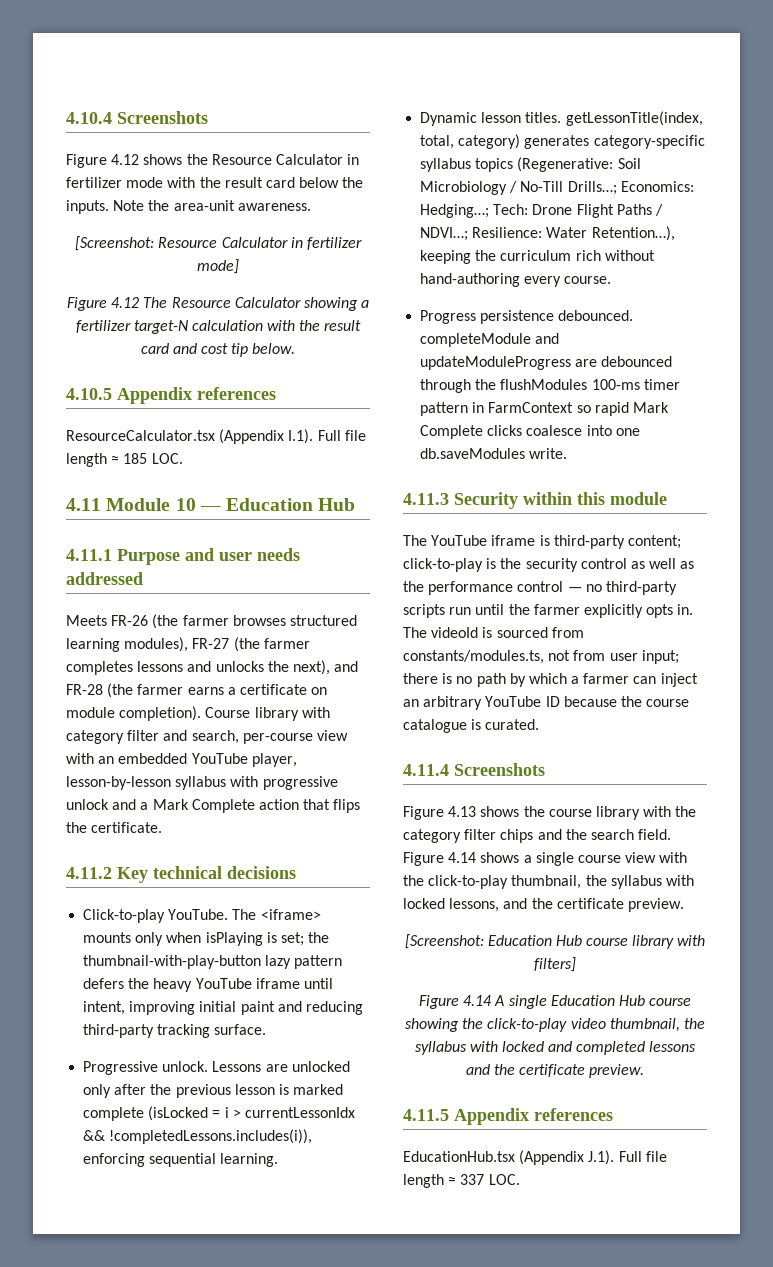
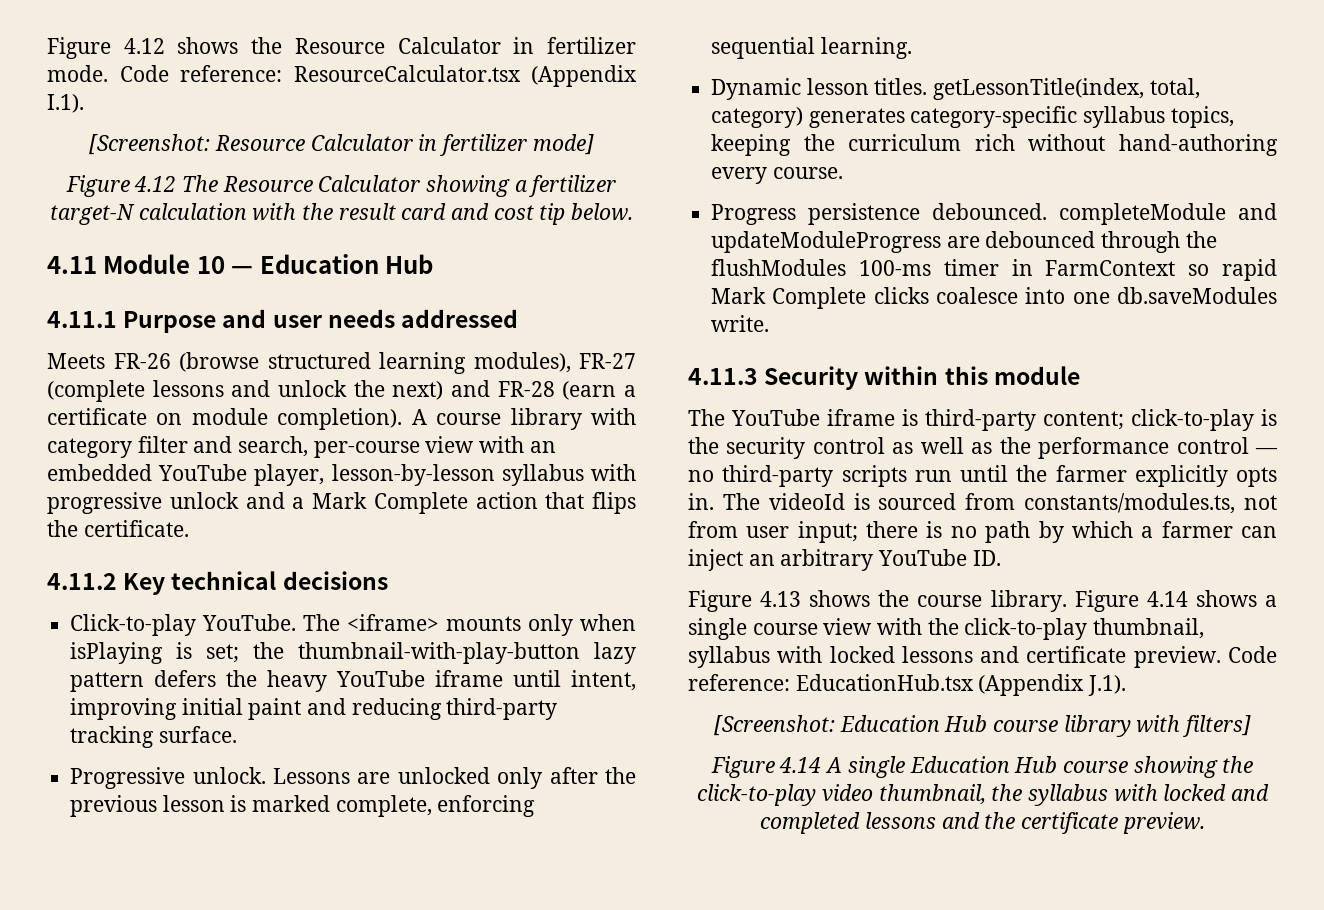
- 4.10.4 Screenshots
- Figure 4.12 shows the Resource Calculator in fertilizer mode with the result card below the inputs. Note the area-unit awareness.
+ Figure 4.12 shows the Resource Calculator in fertilizer mode. Code reference: ResourceCalculator.tsx (Appendix I.1).
- 4.10.5 Appendix references
- ResourceCalculator.tsx (Appendix I.1). Full file length ≈ 185 LOC.
- Meets FR-26 (the farmer browses structured learning modules), FR-27 (the farmer completes lessons and unlocks the next), and FR-28 (the farmer earns a certificate on module completion).
+ Meets FR-26 (browse structured learning modules), FR-27 (complete lessons and unlock the next) and FR-28 (earn a certificate on module completion).
- Course library with category filter and search, per-course view with an embedded YouTube player, lesson-by-lesson syllabus with progressive unlock and a Mark Complete action that flips the certificate.
+ A course library with category filter and search, per-course view with an embedded YouTube player, lesson-by-lesson syllabus with progressive unlock and a Mark Complete action that flips the certificate.
- Lessons are unlocked only after the previous lesson is marked complete (isLocked = i > currentLessonIdx && !completedLessons.includes(i)), enforcing sequential learning.
+ Lessons are unlocked only after the previous lesson is marked complete, enforcing sequential learning.
- Dynamic lesson titles. getLessonTitle(index, total, category) generates category-specific syllabus topics (Regenerative: Soil Microbiology / No-Till Drills…; Economics: Hedging…; Tech: Drone Flight Paths / NDVI…; Resilience: Water Retention…), keeping the curriculum rich without hand-authoring every course.
+ Dynamic lesson titles. getLessonTitle(index, total, category) generates category-specific syllabus topics, keeping the curriculum rich without hand-authoring every course.
- Progress persistence debounced. completeModule and updateModuleProgress are debounced through the flushModules 100-ms timer pattern in FarmContext so rapid Mark Complete clicks coalesce into one db.saveModules write.
+ Progress persistence debounced. completeModule and updateModuleProgress are debounced through the flushModules 100-ms timer in FarmContext so rapid Mark Complete clicks coalesce into one db.saveModules write.
- The videoId is sourced from constants/modules.ts, not from user input; there is no path by which a farmer can inject an arbitrary YouTube ID because the course catalogue is curated.
- 4.11.4 Screenshots
+ The videoId is sourced from constants/modules.ts, not from user input; there is no path by which a farmer can inject an arbitrary YouTube ID.
- Figure 4.13 shows the course library with the category filter chips and the search field.
+ Figure 4.13 shows the course library.
- Figure 4.14 shows a single course view with the click-to-play thumbnail, the syllabus with locked lessons, and the certificate preview.
+ Figure 4.14 shows a single course view with the click-to-play thumbnail, syllabus with locked lessons and certificate preview. Code reference: EducationHub.tsx (Appendix J.1).
- 4.11.5 Appendix references
- EducationHub.tsx (Appendix J.1). Full file length ≈ 337 LOC.

